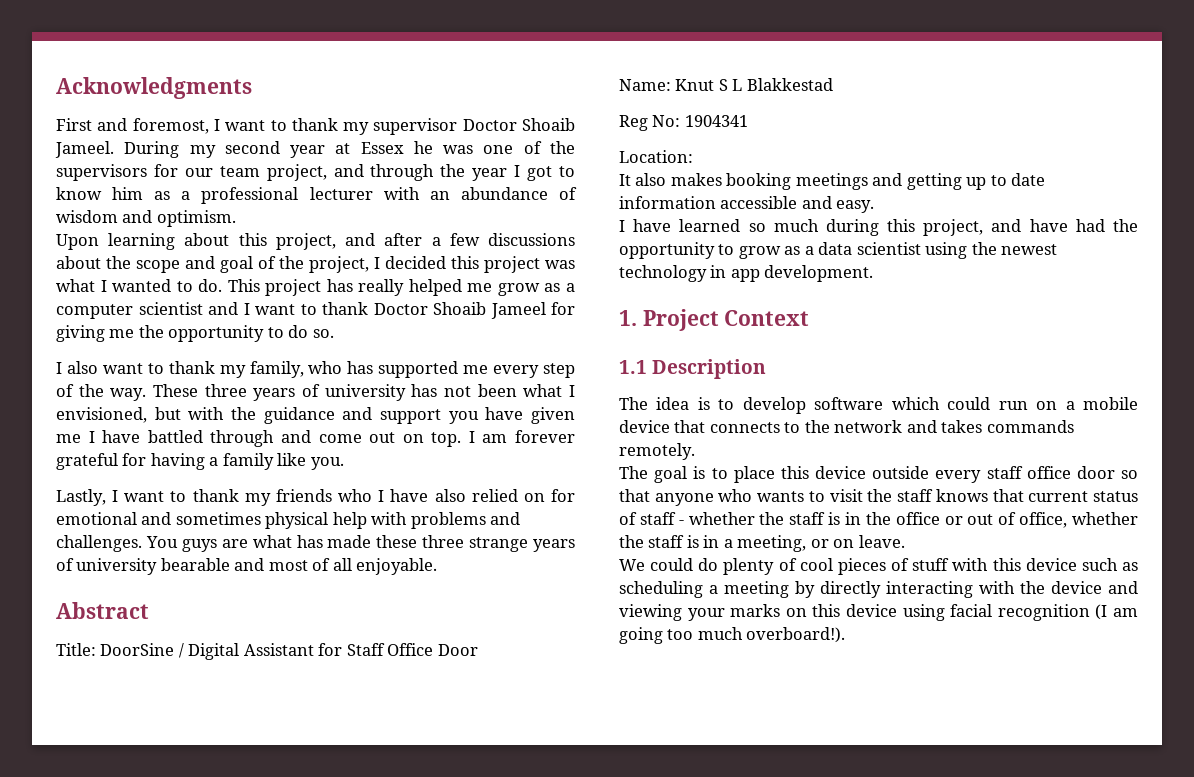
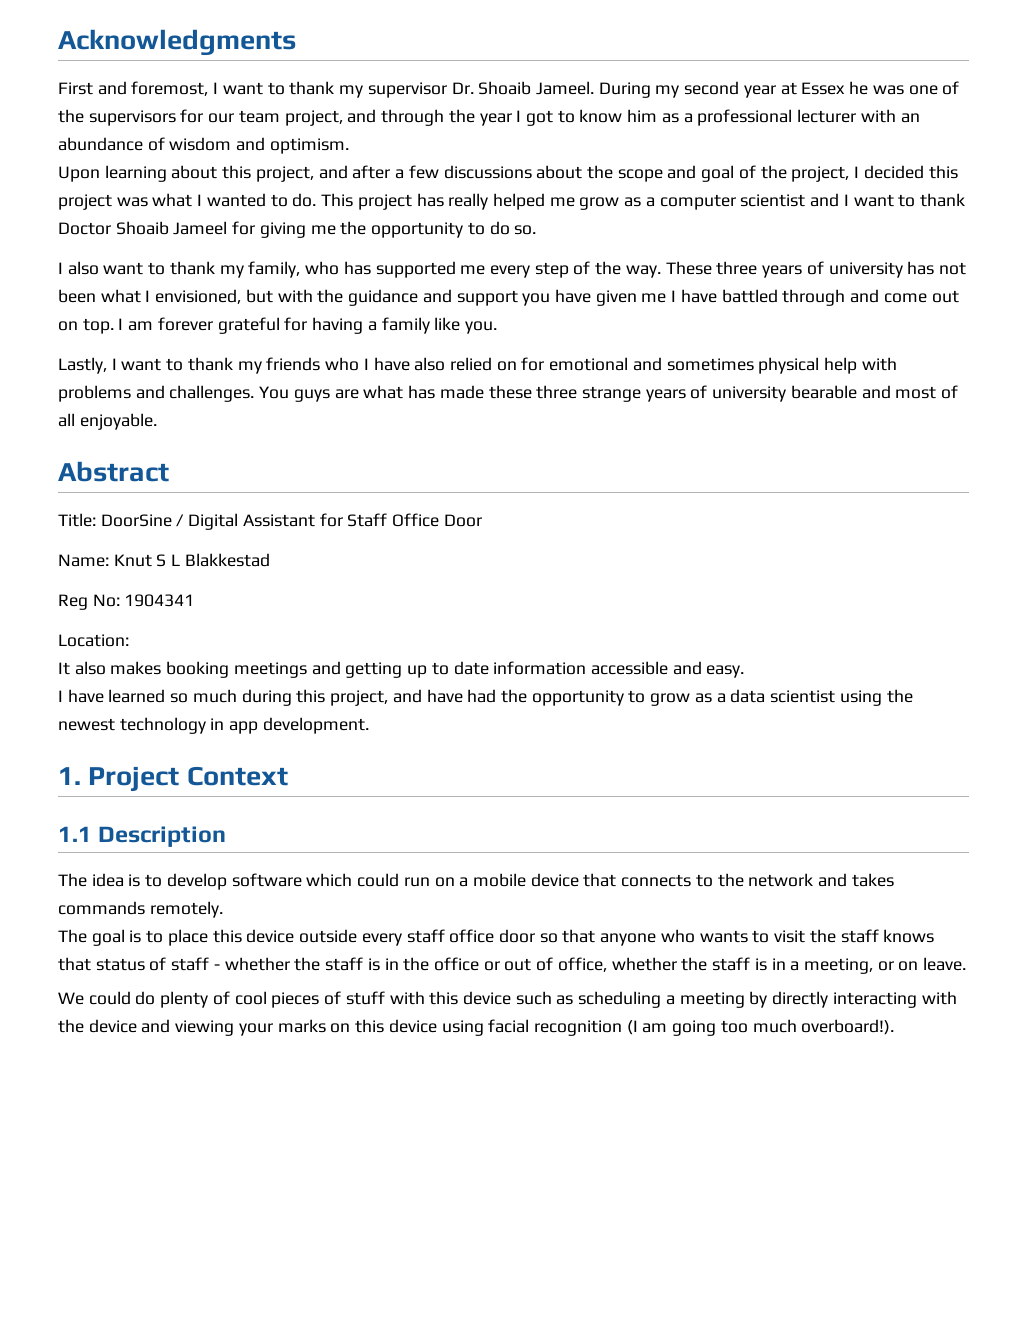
- First and foremost, I want to thank my supervisor Doctor Shoaib Jameel.
+ First and foremost, I want to thank my supervisor Dr. Shoaib Jameel.
- The goal is to place this device outside every staff office door so that anyone who wants to visit the staff knows that current status of staff - whether the staff is in the office or out of office, whether the staff is in a meeting, or on leave.
+ The goal is to place this device outside every staff office door so that anyone who wants to visit the staff knows that status of staff - whether the staff is in the office or out of office, whether the staff is in a meeting, or on leave.

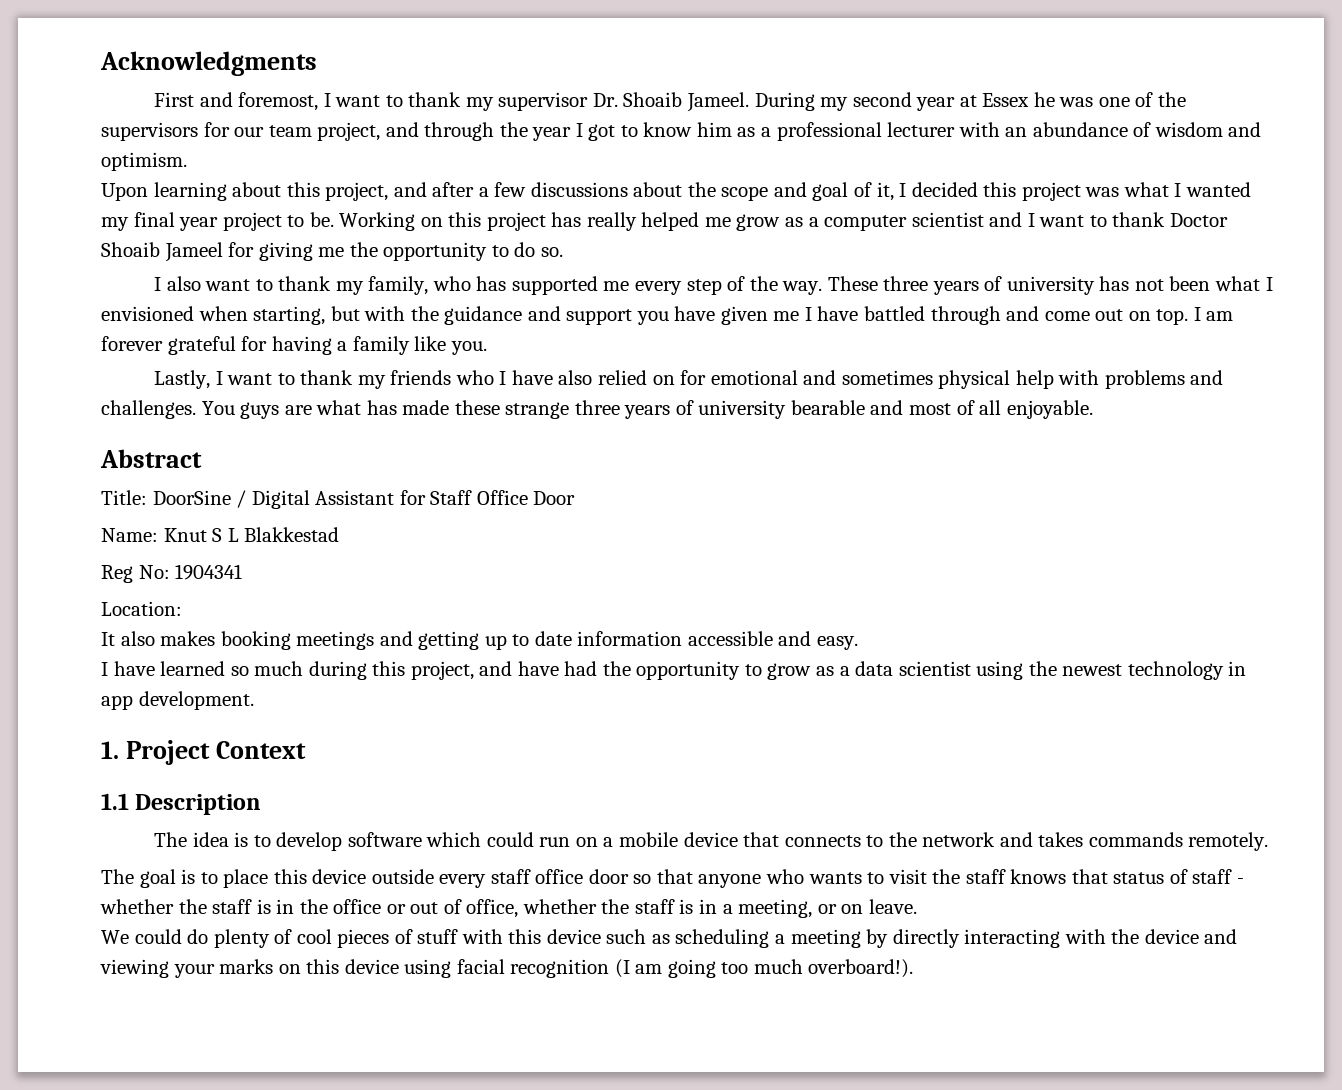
- Upon learning about this project, and after a few discussions about the scope and goal of the project, I decided this project was what I wanted to do. This project has really helped me grow as a computer scientist and I want to thank Doctor Shoaib Jameel for giving me the opportunity to do so.
+ Upon learning about this project, and after a few discussions about the scope and goal of it, I decided this project was what I wanted my final year project to be. Working on this project has really helped me grow as a computer scientist and I want to thank Doctor Shoaib Jameel for giving me the opportunity to do so.
- These three years of university has not been what I envisioned, but with the guidance and support you have given me I have battled through and come out on top.
+ These three years of university has not been what I envisioned when starting, but with the guidance and support you have given me I have battled through and come out on top.
- You guys are what has made these three strange years of university bearable and most of all enjoyable.
+ You guys are what has made these strange three years of university bearable and most of all enjoyable.

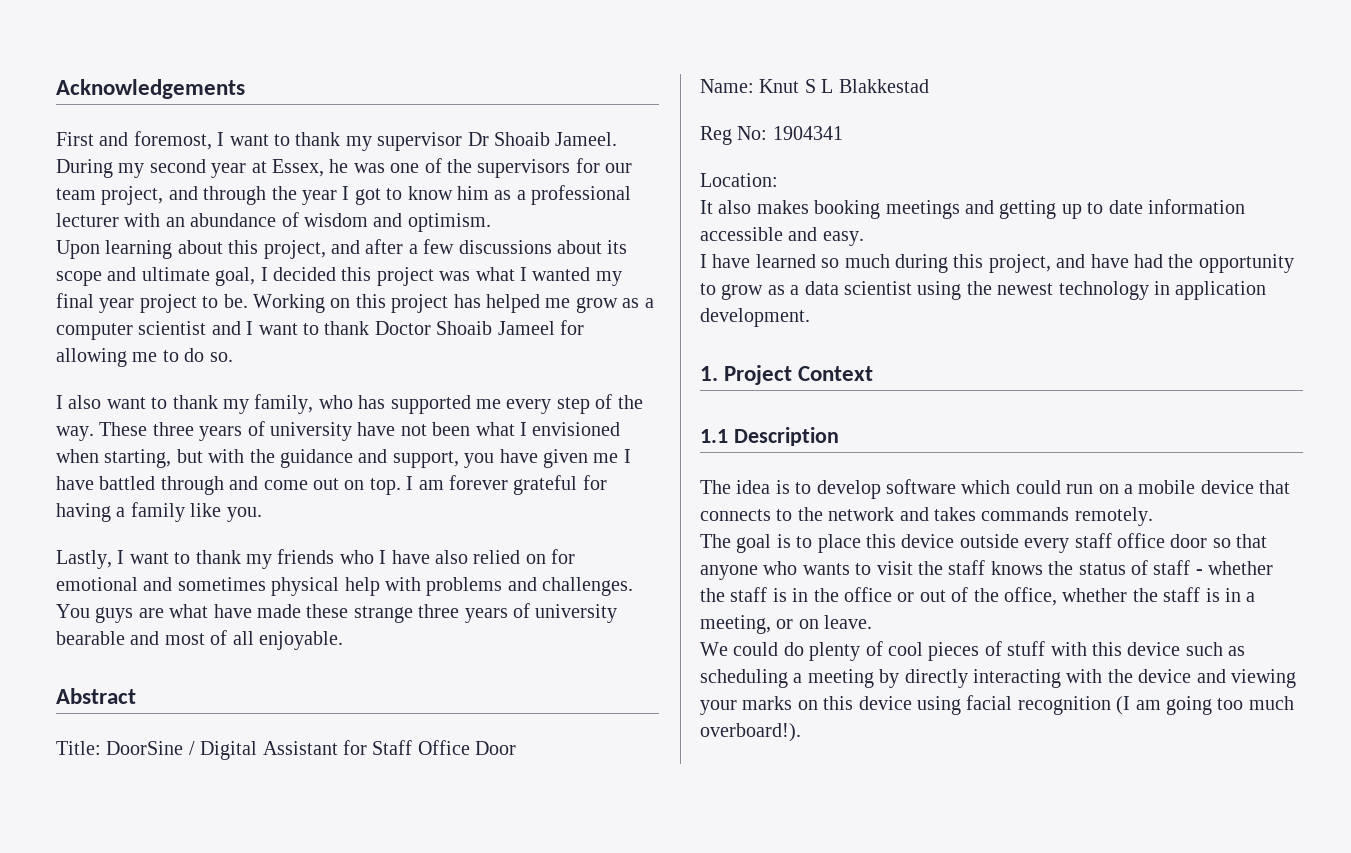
- Acknowledgments
+ Acknowledgements
- First and foremost, I want to thank my supervisor Dr. Shoaib Jameel.
+ First and foremost, I want to thank my supervisor Dr Shoaib Jameel.
- During my second year at Essex he was one of the supervisors for our team project, and through the year I got to know him as a professional lecturer with an abundance of wisdom and optimism.
+ During my second year at Essex, he was one of the supervisors for our team project, and through the year I got to know him as a professional lecturer with an abundance of wisdom and optimism.
- Upon learning about this project, and after a few discussions about the scope and goal of it, I decided this project was what I wanted my final year project to be.
+ Upon learning about this project, and after a few discussions about its scope and ultimate goal, I decided this project was what I wanted my final year project to be.
- Working on this project has really helped me grow as a computer scientist and I want to thank Doctor Shoaib Jameel for giving me the opportunity to do so.
+ Working on this project has helped me grow as a computer scientist and I want to thank Doctor Shoaib Jameel for allowing me to do so.
- These three years of university has not been what I envisioned when starting, but with the guidance and support you have given me I have battled through and come out on top.
+ These three years of university have not been what I envisioned when starting, but with the guidance and support, you have given me I have battled through and come out on top.
- You guys are what has made these strange three years of university bearable and most of all enjoyable.
+ You guys are what have made these strange three years of university bearable and most of all enjoyable.
- I have learned so much during this project, and have had the opportunity to grow as a data scientist using the newest technology in app development.
+ I have learned so much during this project, and have had the opportunity to grow as a data scientist using the newest technology in application development.
- The goal is to place this device outside every staff office door so that anyone who wants to visit the staff knows that status of staff - whether the staff is in the office or out of office, whether the staff is in a meeting, or on leave.
+ The goal is to place this device outside every staff office door so that anyone who wants to visit the staff knows the status of staff - whether the staff is in the office or out of the office, whether the staff is in a meeting, or on leave.

